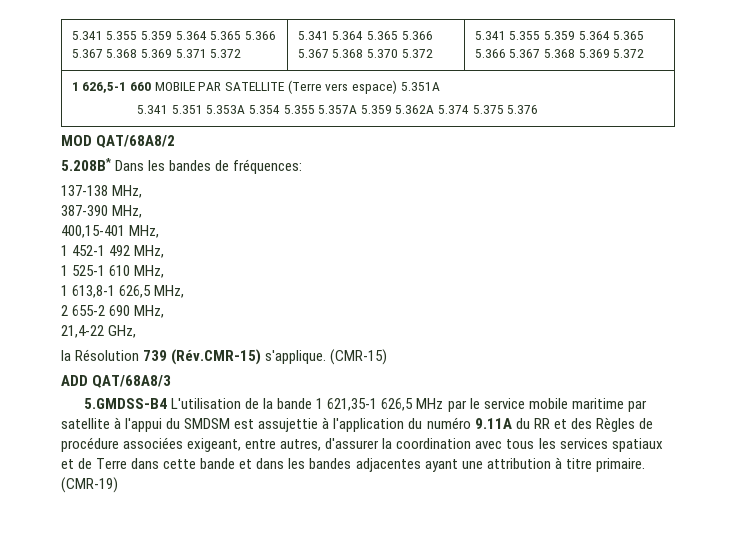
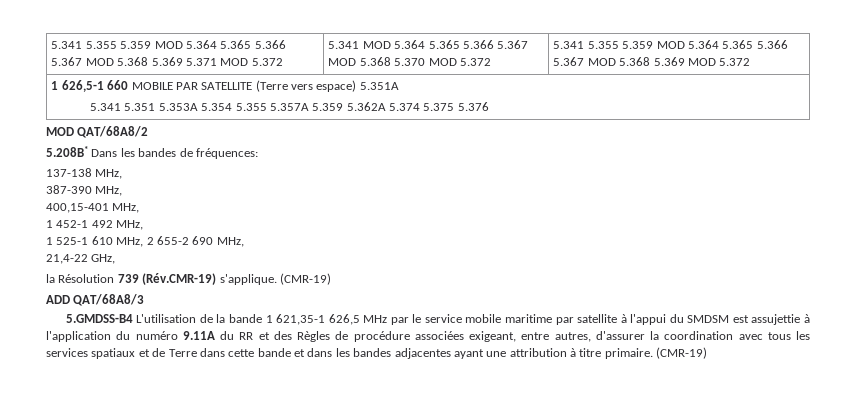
- 5.341 5.355 5.359 5.364 5.365 5.366 5.367 5.368 5.369 5.371 5.372 | 5.341 5.364 5.365 5.366 5.367 5.368 5.370 5.372 | 5.341 5.355 5.359 5.364 5.365 5.366 5.367 5.368 5.369 5.372
+ 5.341 5.355 5.359 MOD 5.364 5.365 5.366 5.367 MOD 5.368 5.369 5.371 MOD 5.372 | 5.341 MOD 5.364 5.365 5.366 5.367 MOD 5.368 5.370 MOD 5.372 | 5.341 5.355 5.359 MOD 5.364 5.365 5.366 5.367 MOD 5.368 5.369 MOD 5.372
- 1 525-1 610 MHz,
- 1 613,8-1 626,5 MHz,
- 2 655-2 690 MHz,
+ 1 525-1 610 MHz, 2 655-2 690 MHz,
- la Résolution 739 (Rév.CMR-15) s'applique. (CMR-15)
+ la Résolution 739 (Rév.CMR-19) s'applique. (CMR-19)

